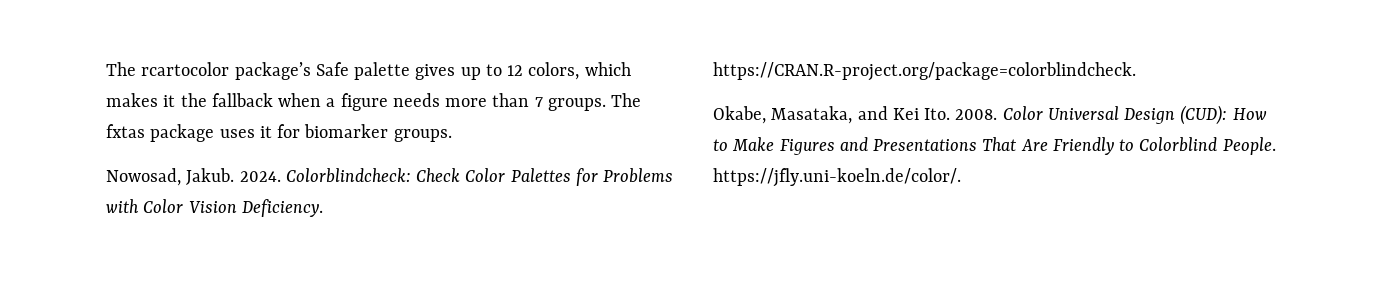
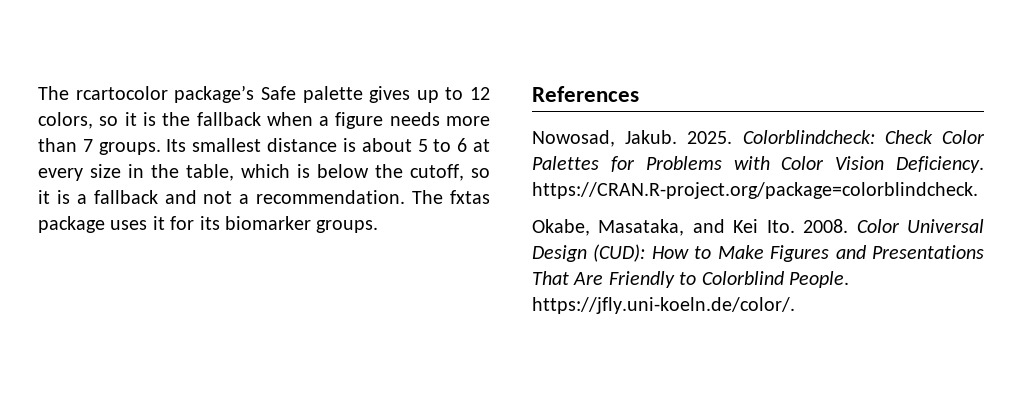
- The rcartocolor package’s Safe palette gives up to 12 colors, which makes it the fallback when a figure needs more than 7 groups.
+ The rcartocolor package’s Safe palette gives up to 12 colors, so it is the fallback when a figure needs more than 7 groups.
+ Its smallest distance is about 5 to 6 at every size in the table, which is below the cutoff, so it is a fallback and not a recommendation.
- The fxtas package uses it for biomarker groups.
+ The fxtas package uses it for its biomarker groups.
+ References
- 2024.
+ 2025.

